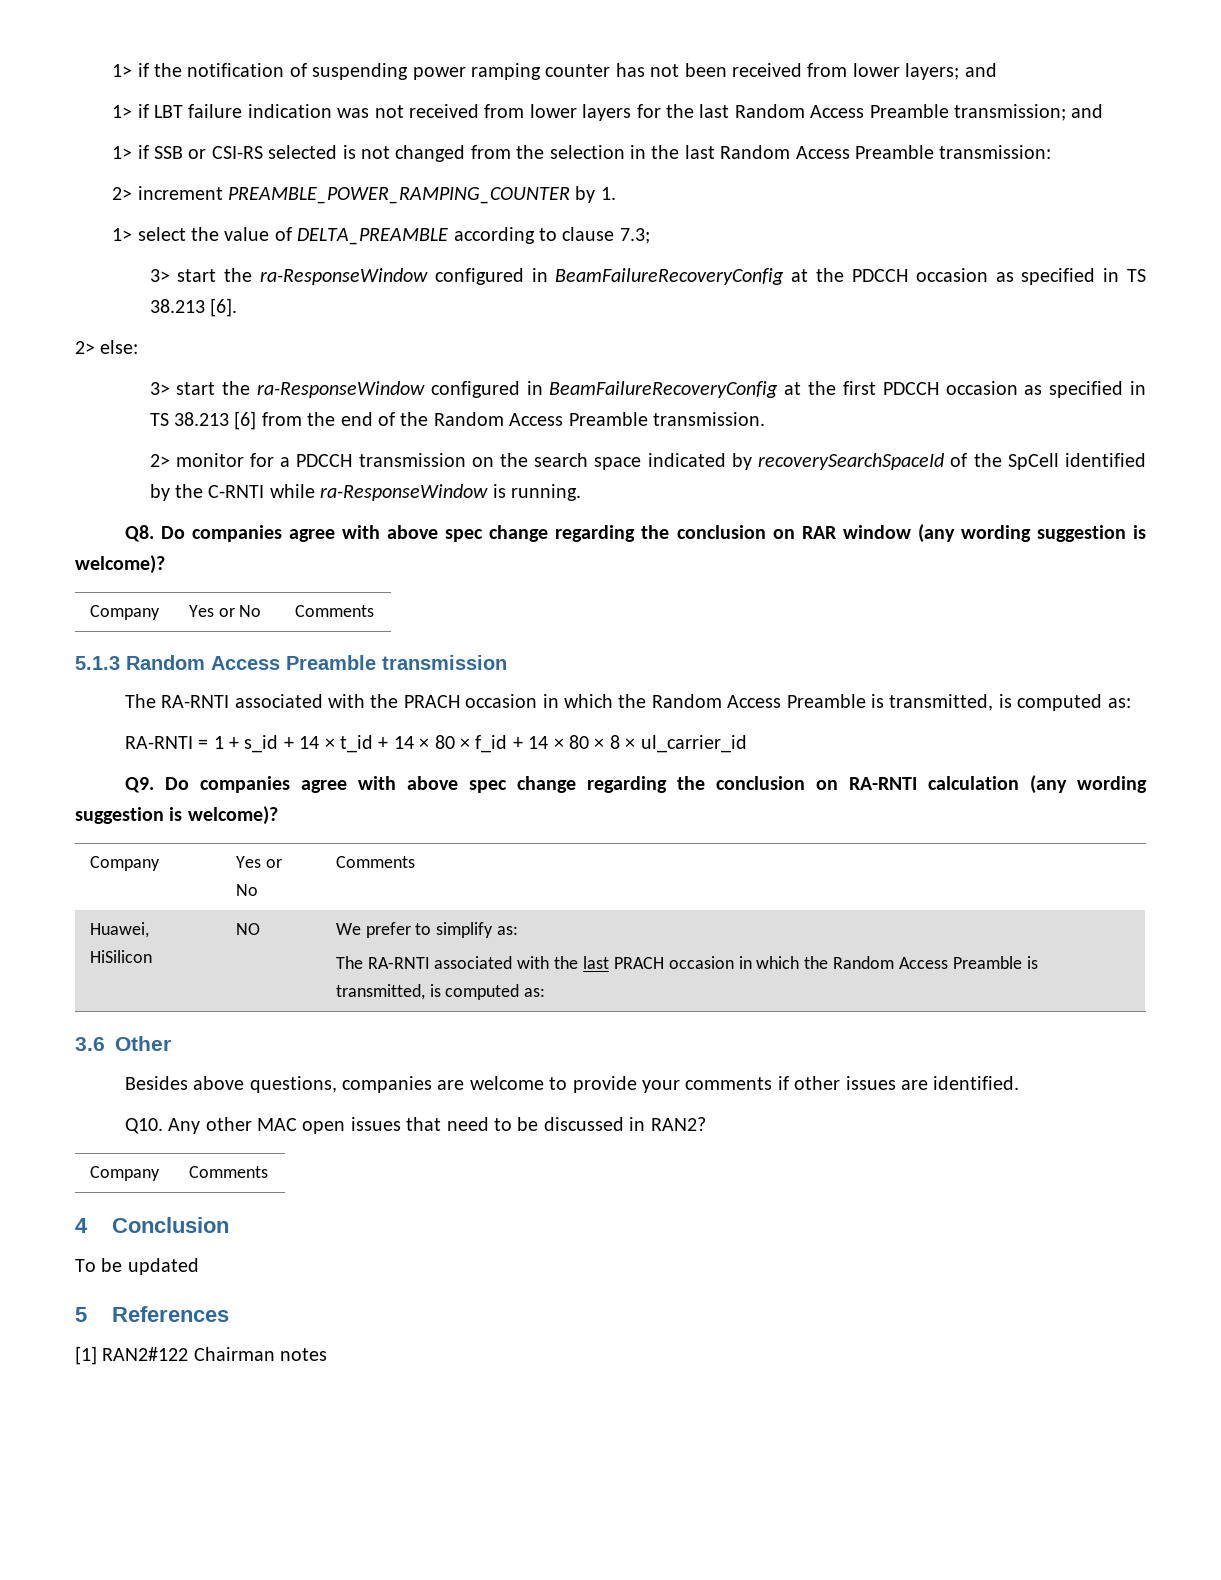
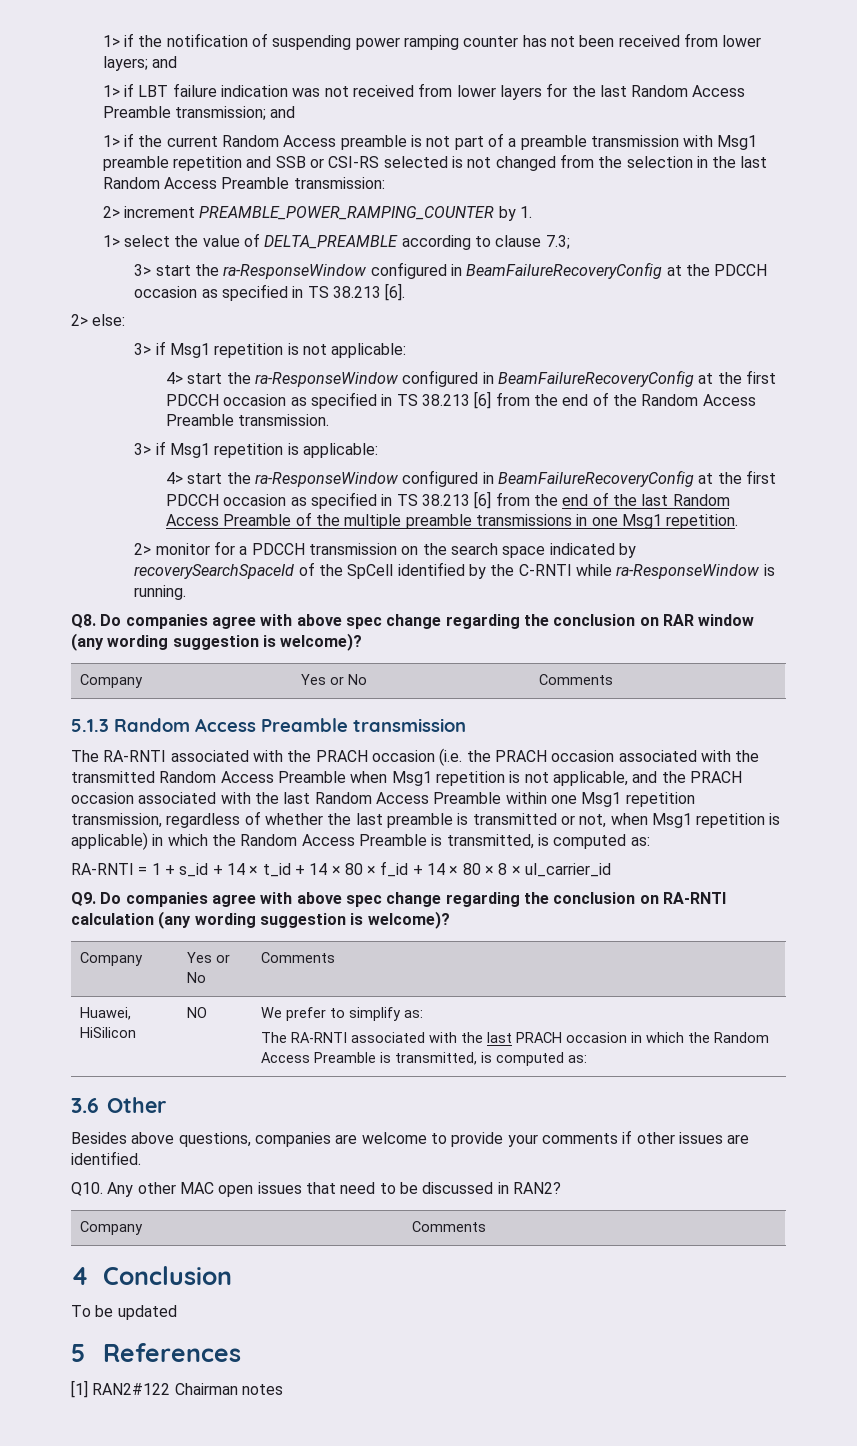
- 1> if SSB or CSI-RS selected is not changed from the selection in the last Random Access Preamble transmission:
+ 1> if the current Random Access preamble is not part of a preamble transmission with Msg1 preamble repetition and SSB or CSI-RS selected is not changed from the selection in the last Random Access Preamble transmission:
- 3> start the ra-ResponseWindow configured in BeamFailureRecoveryConfig at the first PDCCH occasion as specified in TS 38.213 [6] from the end of the Random Access Preamble transmission.
+ 3> if Msg1 repetition is not applicable:
+ 4> start the ra-ResponseWindow configured in BeamFailureRecoveryConfig at the first PDCCH occasion as specified in TS 38.213 [6] from the end of the Random Access Preamble transmission.
+ 3> if Msg1 repetition is applicable:
+ 4> start the ra-ResponseWindow configured in BeamFailureRecoveryConfig at the first PDCCH occasion as specified in TS 38.213 [6] from the end of the last Random Access Preamble of the multiple preamble transmissions in one Msg1 repetition.
- The RA-RNTI associated with the PRACH occasion in which the Random Access Preamble is transmitted, is computed as:
+ The RA-RNTI associated with the PRACH occasion (i.e. the PRACH occasion associated with the transmitted Random Access Preamble when Msg1 repetition is not applicable, and the PRACH occasion associated with the last Random Access Preamble within one Msg1 repetition transmission, regardless of whether the last preamble is transmitted or not, when Msg1 repetition is applicable) in which the Random Access Preamble is transmitted, is computed as:

